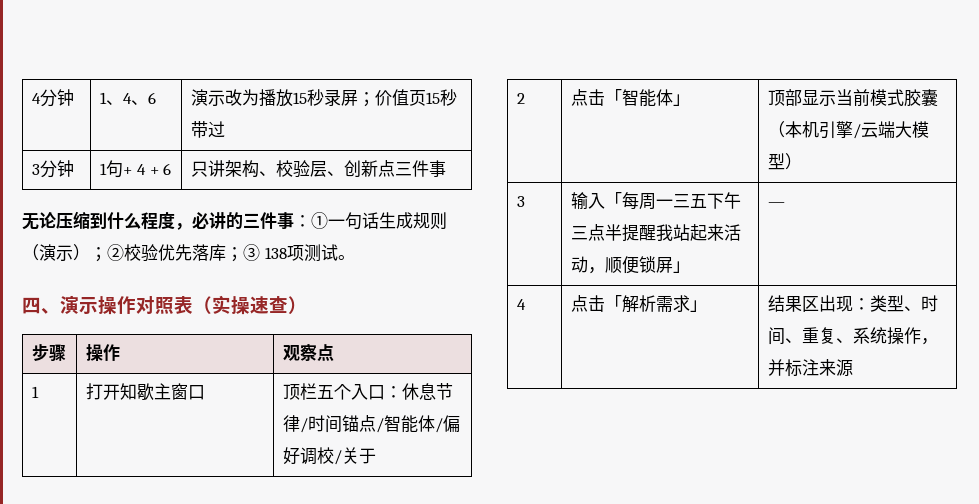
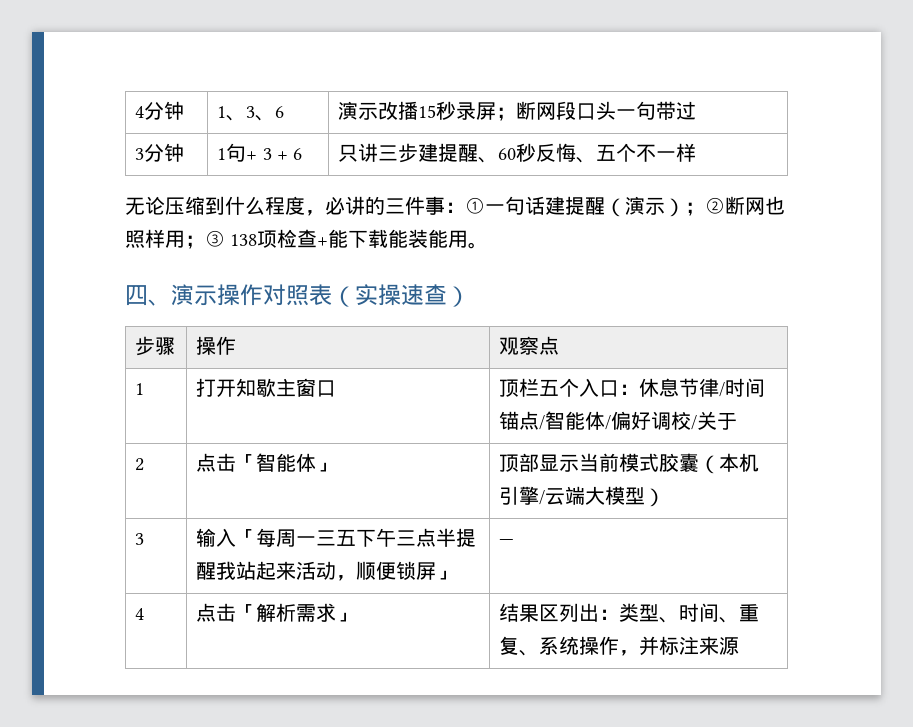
- 4分钟 | 1、4、6 | 演示改为播放15秒录屏；价值页15秒带过
+ 4分钟 | 1、3、6 | 演示改播15秒录屏；断网段口头一句带过
- 3分钟 | 1句+ 4 + 6 | 只讲架构、校验层、创新点三件事
+ 3分钟 | 1句+ 3 + 6 | 只讲三步建提醒、60秒反悔、五个不一样
- 无论压缩到什么程度，必讲的三件事：①一句话生成规则（演示）；②校验优先落库；③ 138项测试。
+ 无论压缩到什么程度，必讲的三件事：①一句话建提醒（演示）；②断网也照样用；③ 138项检查+能下载能装能用。
- 4 | 点击「解析需求」 | 结果区出现：类型、时间、重复、系统操作，并标注来源
+ 4 | 点击「解析需求」 | 结果区列出：类型、时间、重复、系统操作，并标注来源

